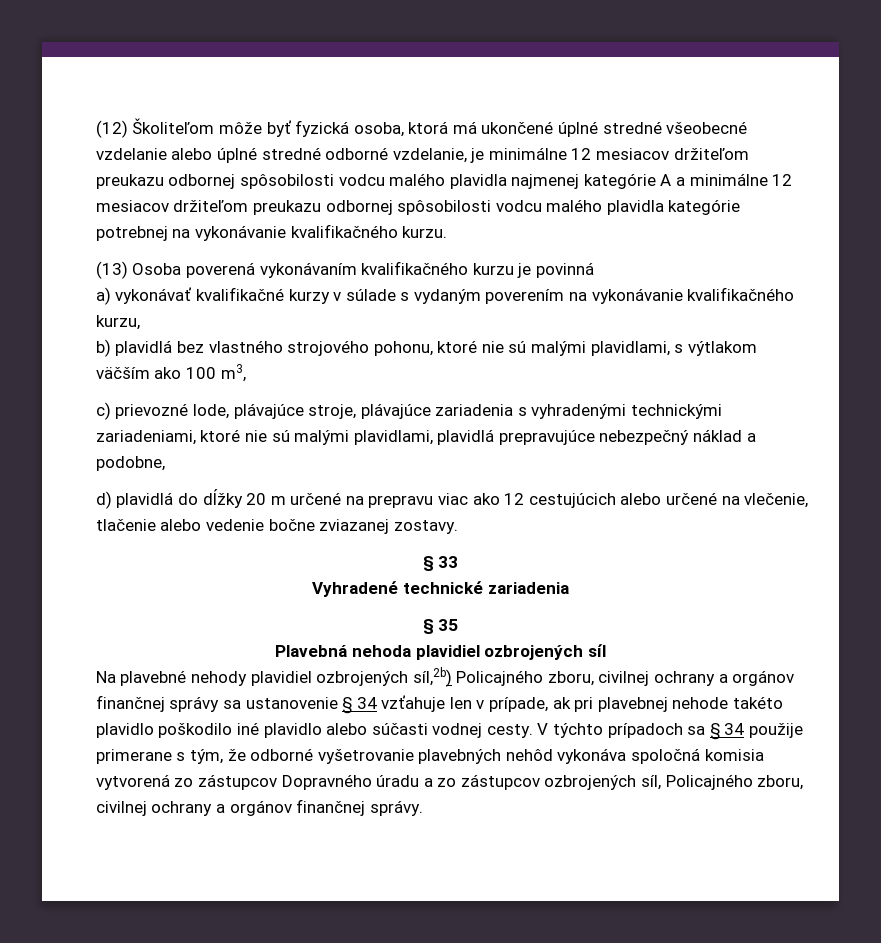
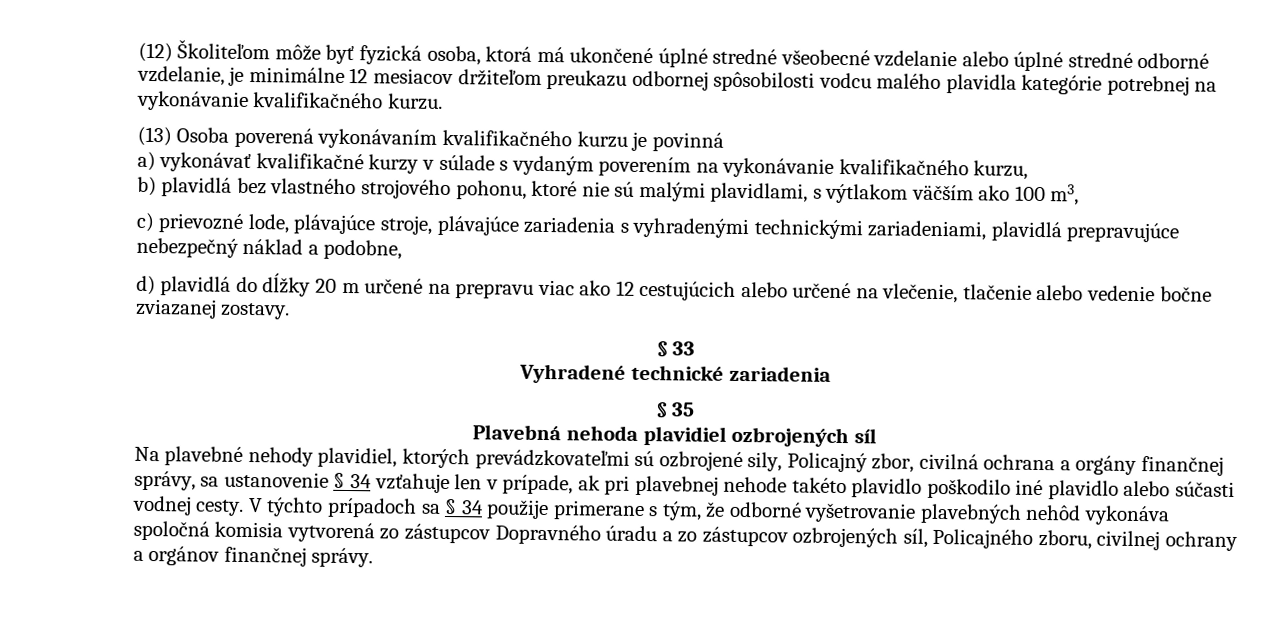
- (12) Školiteľom môže byť fyzická osoba, ktorá má ukončené úplné stredné všeobecné vzdelanie alebo úplné stredné odborné vzdelanie, je minimálne 12 mesiacov držiteľom preukazu odbornej spôsobilosti vodcu malého plavidla najmenej kategórie A a minimálne 12 mesiacov držiteľom preukazu odbornej spôsobilosti vodcu malého plavidla kategórie potrebnej na vykonávanie kvalifikačného kurzu.
+ (12) Školiteľom môže byť fyzická osoba, ktorá má ukončené úplné stredné všeobecné vzdelanie alebo úplné stredné odborné vzdelanie, je minimálne 12 mesiacov držiteľom preukazu odbornej spôsobilosti vodcu malého plavidla kategórie potrebnej na vykonávanie kvalifikačného kurzu.
- c) prievozné lode, plávajúce stroje, plávajúce zariadenia s vyhradenými technickými zariadeniami, ktoré nie sú malými plavidlami, plavidlá prepravujúce nebezpečný náklad a podobne,
+ c) prievozné lode, plávajúce stroje, plávajúce zariadenia s vyhradenými technickými zariadeniami, plavidlá prepravujúce nebezpečný náklad a podobne,
- Na plavebné nehody plavidiel ozbrojených síl,2b) Policajného zboru, civilnej ochrany a orgánov finančnej správy sa ustanovenie § 34 vzťahuje len v prípade, ak pri plavebnej nehode takéto plavidlo poškodilo iné plavidlo alebo súčasti vodnej cesty.
+ Na plavebné nehody plavidiel, ktorých prevádzkovateľmi sú ozbrojené sily, Policajný zbor, civilná ochrana a orgány finančnej správy, sa ustanovenie § 34 vzťahuje len v prípade, ak pri plavebnej nehode takéto plavidlo poškodilo iné plavidlo alebo súčasti vodnej cesty.

